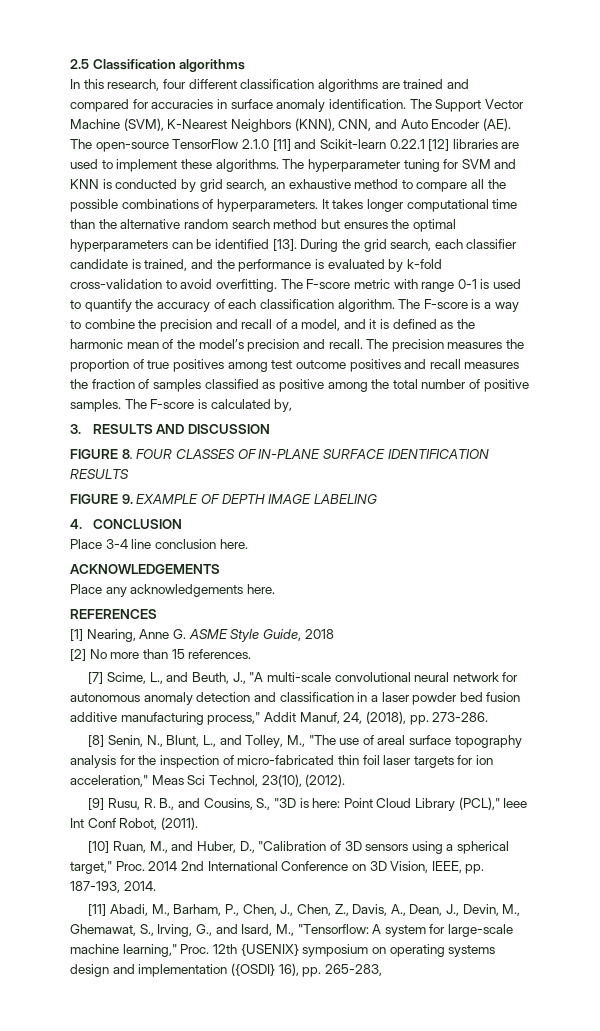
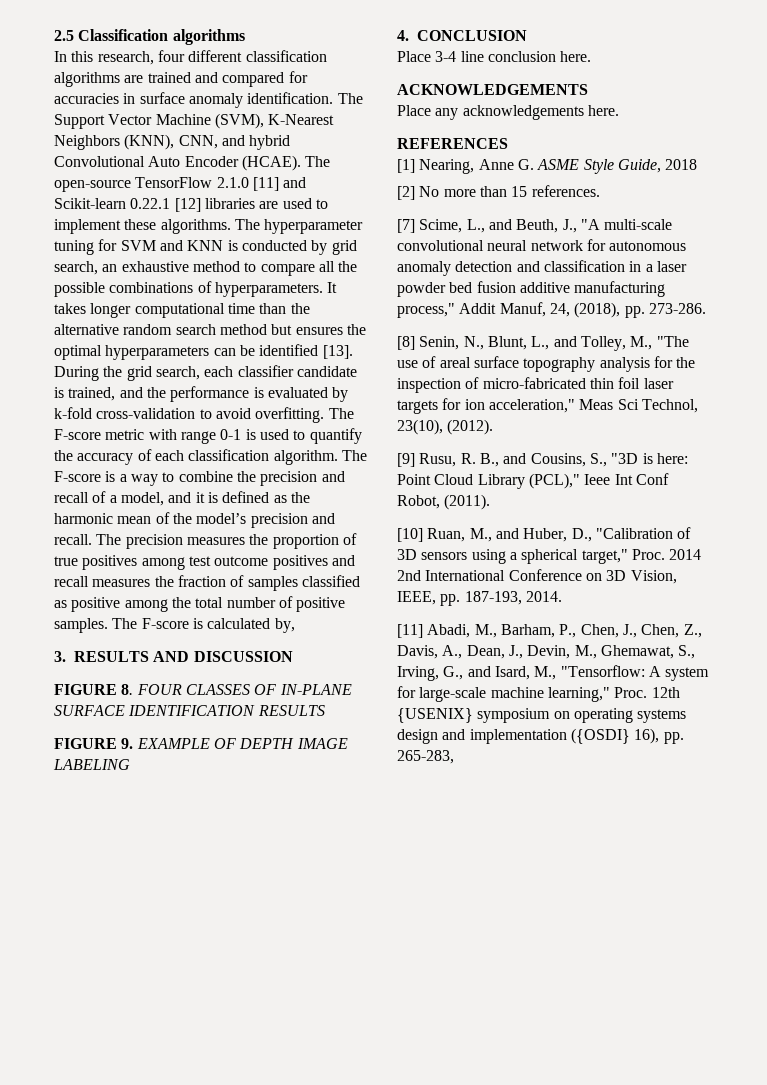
- The Support Vector Machine (SVM), K-Nearest Neighbors (KNN), CNN, and Auto Encoder (AE). The open-source TensorFlow 2.1.0 [11] and Scikit-learn 0.22.1 [12] libraries are used to implement these algorithms.
+ The Support Vector Machine (SVM), K-Nearest Neighbors (KNN), CNN, and hybrid Convolutional Auto Encoder (HCAE). The open-source TensorFlow 2.1.0 [11] and Scikit-learn 0.22.1 [12] libraries are used to implement these algorithms.

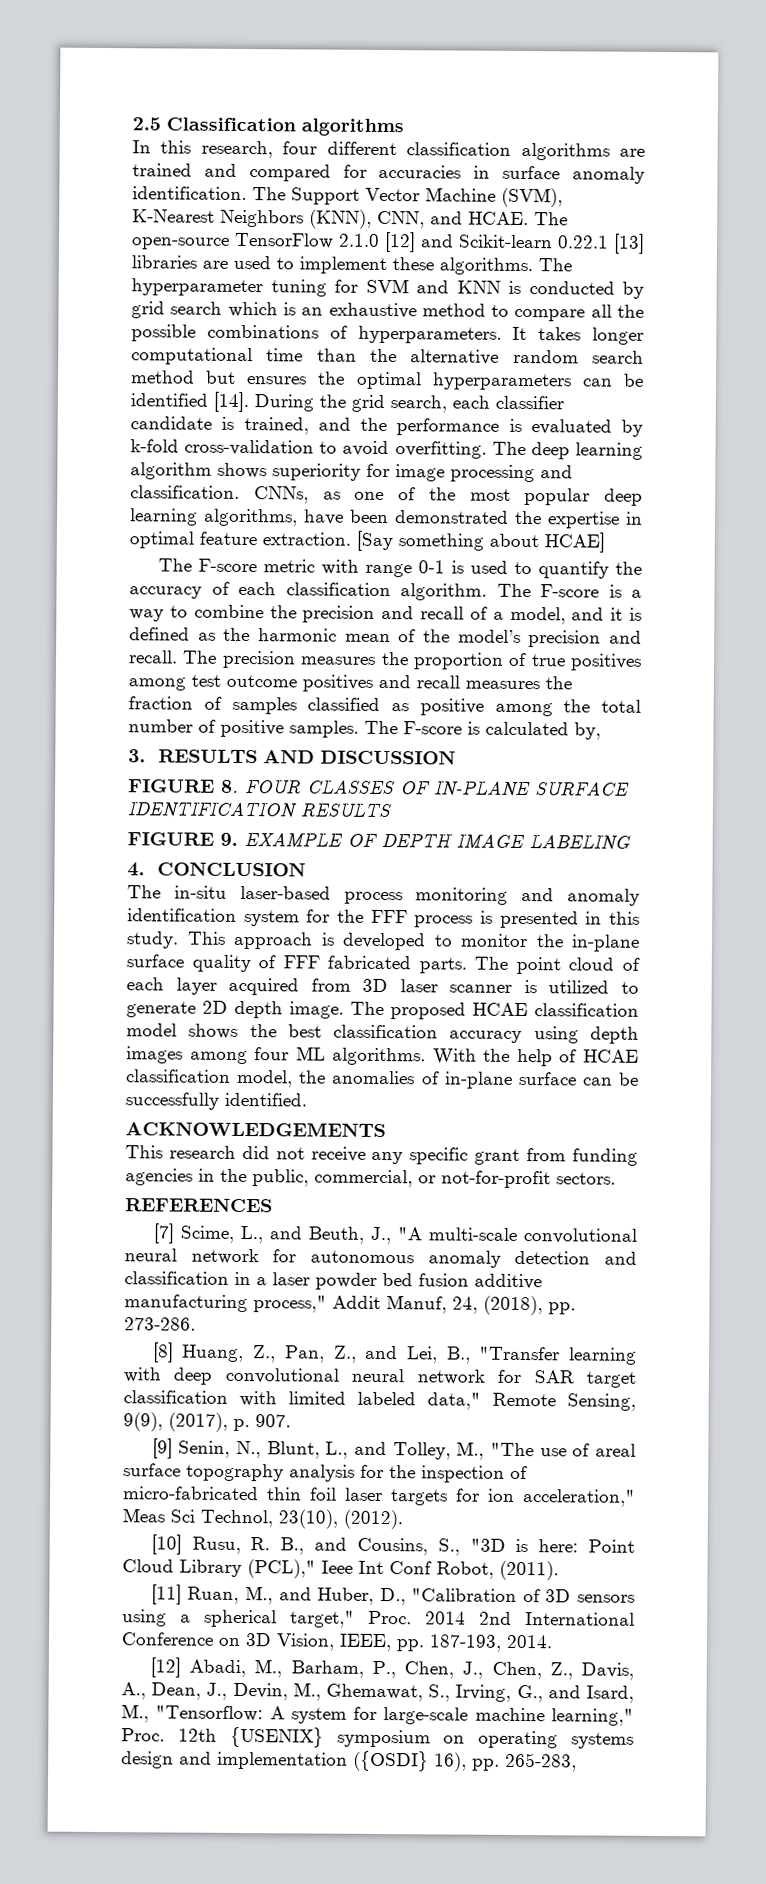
- The Support Vector Machine (SVM), K-Nearest Neighbors (KNN), CNN, and hybrid Convolutional Auto Encoder (HCAE).
+ The Support Vector Machine (SVM), K-Nearest Neighbors (KNN), CNN, and HCAE.
- The open-source TensorFlow 2.1.0 [11] and Scikit-learn 0.22.1 [12] libraries are used to implement these algorithms.
+ The open-source TensorFlow 2.1.0 [12] and Scikit-learn 0.22.1 [13] libraries are used to implement these algorithms.
- The hyperparameter tuning for SVM and KNN is conducted by grid search, an exhaustive method to compare all the possible combinations of hyperparameters.
+ The hyperparameter tuning for SVM and KNN is conducted by grid search which is an exhaustive method to compare all the possible combinations of hyperparameters.
- It takes longer computational time than the alternative random search method but ensures the optimal hyperparameters can be identified [13].
+ It takes longer computational time than the alternative random search method but ensures the optimal hyperparameters can be identified [14].
+ The deep learning algorithm shows superiority for image processing and classification. CNNs, as one of the most popular deep learning algorithms, have been demonstrated the expertise in optimal feature extraction. [Say something about HCAE]
- Place 3-4 line conclusion here.
+ The in-situ laser-based process monitoring and anomaly identification system for the FFF process is presented in this study. This approach is developed to monitor the in-plane surface quality of FFF fabricated parts. The point cloud of each layer acquired from 3D laser scanner is utilized to generate 2D depth image. The proposed HCAE classification model shows the best classification accuracy using depth images among four ML algorithms. With the help of HCAE classification model, the anomalies of in-plane surface can be successfully identified.
  ACKNOWLEDGEMENTS
- Place any acknowledgements here.
+ This research did not receive any specific grant from funding agencies in the public, commercial, or not-for-profit sectors.
  REFERENCES
- [1] Nearing, Anne G. ASME Style Guide, 2018
- [2] No more than 15 references.
- [8] Senin, N., Blunt, L., and Tolley, M., "The use of areal surface topography analysis for the inspection of micro-fabricated thin foil laser targets for ion acceleration," Meas Sci Technol, 23(10), (2012).
+ [8] Huang, Z., Pan, Z., and Lei, B., "Transfer learning with deep convolutional neural network for SAR target classification with limited labeled data," Remote Sensing, 9(9), (2017), p. 907.
+ [9] Senin, N., Blunt, L., and Tolley, M., "The use of areal surface topography analysis for the inspection of micro-fabricated thin foil laser targets for ion acceleration," Meas Sci Technol, 23(10), (2012).
- [9] Rusu, R. B., and Cousins, S., "3D is here: Point Cloud Library (PCL)," Ieee Int Conf Robot, (2011).
+ [10] Rusu, R. B., and Cousins, S., "3D is here: Point Cloud Library (PCL)," Ieee Int Conf Robot, (2011).
- [10] Ruan, M., and Huber, D., "Calibration of 3D sensors using a spherical target," Proc.
+ [11] Ruan, M., and Huber, D., "Calibration of 3D sensors using a spherical target," Proc.
- [11] Abadi, M., Barham, P., Chen, J., Chen, Z., Davis, A., Dean, J., Devin, M., Ghemawat, S., Irving, G., and Isard, M., "Tensorflow: A system for large-scale machine learning," Proc.
+ [12] Abadi, M., Barham, P., Chen, J., Chen, Z., Davis, A., Dean, J., Devin, M., Ghemawat, S., Irving, G., and Isard, M., "Tensorflow: A system for large-scale machine learning," Proc.

